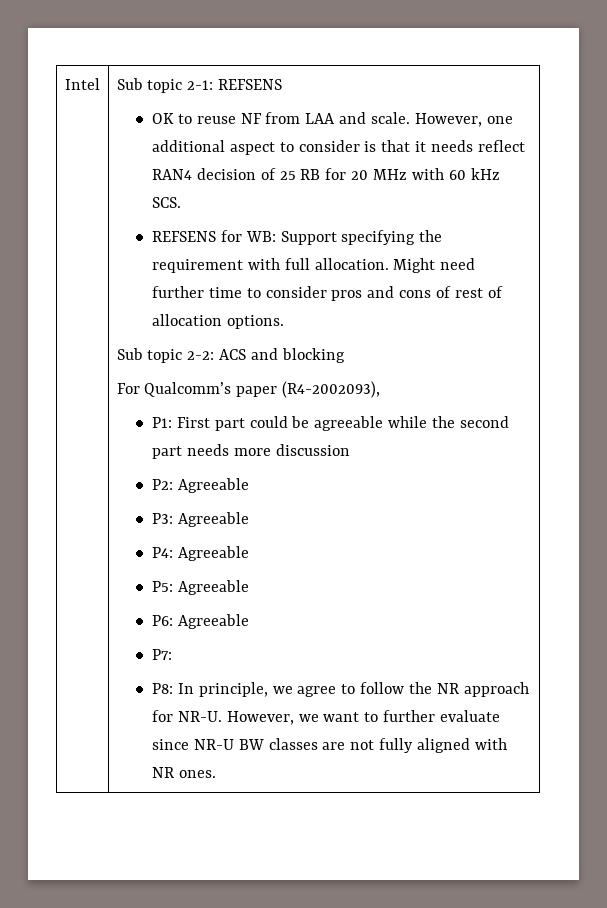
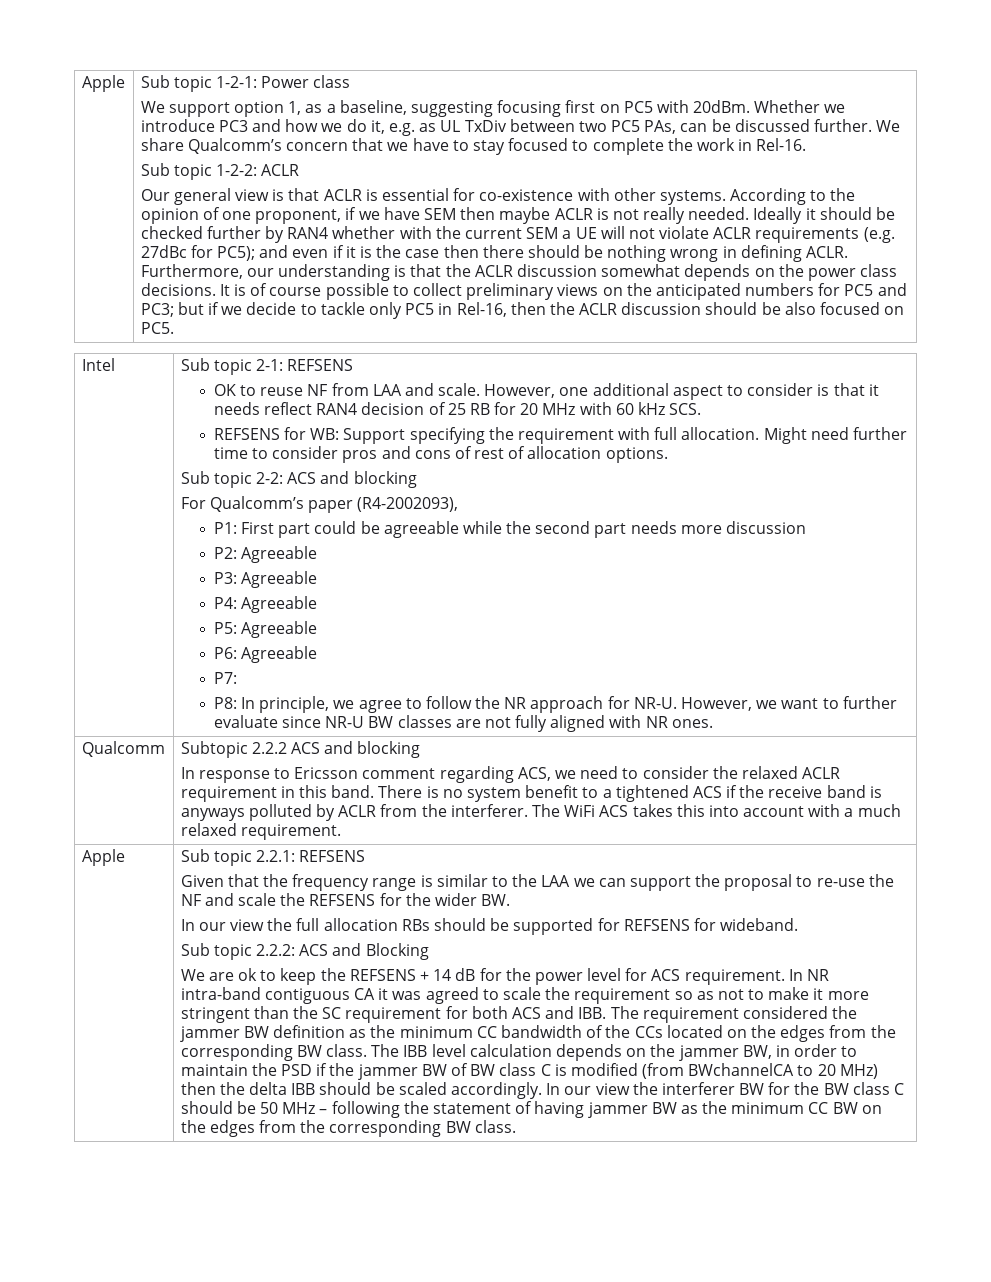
+ Apple | Sub topic 1-2-1: Power class
+ We support option 1, as a baseline, suggesting focusing first on PC5 with 20dBm. Whether we introduce PC3 and how we do it, e.g. as UL TxDiv between two PC5 PAs, can be discussed further. We share Qualcomm’s concern that we have to stay focused to complete the work in Rel-16.
+ Sub topic 1-2-2: ACLR
+ Our general view is that ACLR is essential for co-existence with other systems. According to the opinion of one proponent, if we have SEM then maybe ACLR is not really needed. Ideally it should be checked further by RAN4 whether with the current SEM a UE will not violate ACLR requirements (e.g. 27dBc for PC5); and even if it is the case then there should be nothing wrong in defining ACLR. Furthermore, our understanding is that the ACLR discussion somewhat depends on the power class decisions. It is of course possible to collect preliminary views on the anticipated numbers for PC5 and PC3; but if we decide to tackle only PC5 in Rel-16, then the ACLR discussion should be also focused on PC5.
+ Qualcomm | Subtopic 2.2.2 ACS and blocking
+ In response to Ericsson comment regarding ACS, we need to consider the relaxed ACLR requirement in this band. There is no system benefit to a tightened ACS if the receive band is anyways polluted by ACLR from the interferer. The WiFi ACS takes this into account with a much relaxed requirement.
+ Apple | Sub topic 2.2.1: REFSENS
+ Given that the frequency range is similar to the LAA we can support the proposal to re-use the NF and scale the REFSENS for the wider BW.
+ In our view the full allocation RBs should be supported for REFSENS for wideband.
+ Sub topic 2.2.2: ACS and Blocking
+ We are ok to keep the REFSENS + 14 dB for the power level for ACS requirement. In NR intra-band contiguous CA it was agreed to scale the requirement so as not to make it more stringent than the SC requirement for both ACS and IBB. The requirement considered the jammer BW definition as the minimum CC bandwidth of the CCs located on the edges from the corresponding BW class. The IBB level calculation depends on the jammer BW, in order to maintain the PSD if the jammer BW of BW class C is modified (from BWchannelCA to 20 MHz) then the delta IBB should be scaled accordingly. In our view the interferer BW for the BW class C should be 50 MHz – following the statement of having jammer BW as the minimum CC BW on the edges from the corresponding BW class.

